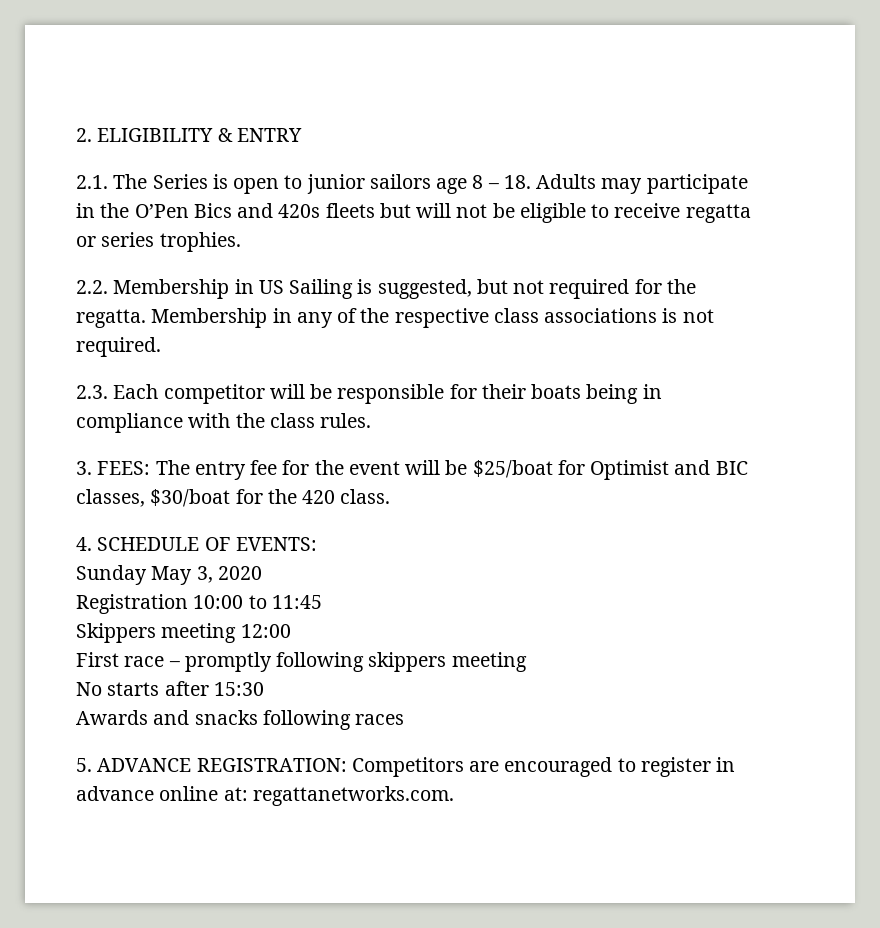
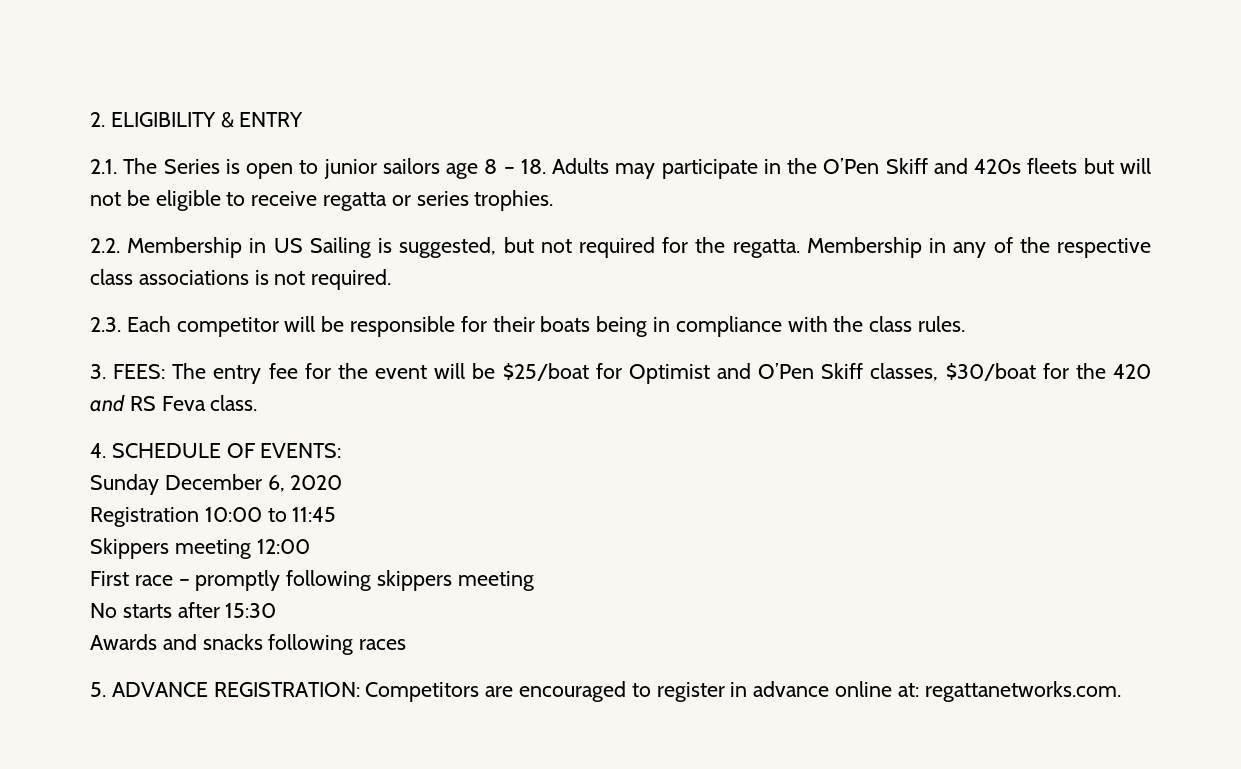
- 2.1. The Series is open to junior sailors age 8 – 18. Adults may participate in the O’Pen Bics and 420s fleets but will not be eligible to receive regatta or series trophies.
+ 2.1. The Series is open to junior sailors age 8 – 18. Adults may participate in the O’Pen Skiff and 420s fleets but will not be eligible to receive regatta or series trophies.
- 3. FEES: The entry fee for the event will be $25/boat for Optimist and BIC classes, $30/boat for the 420 class.
+ 3. FEES: The entry fee for the event will be $25/boat for Optimist and O’Pen Skiff classes, $30/boat for the 420 and RS Feva class.
- Sunday May 3, 2020
+ Sunday December 6, 2020

